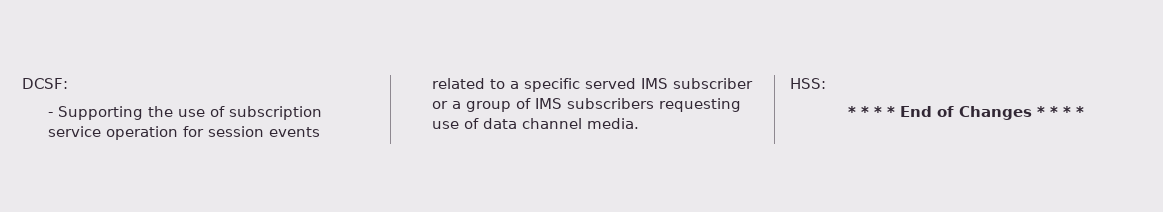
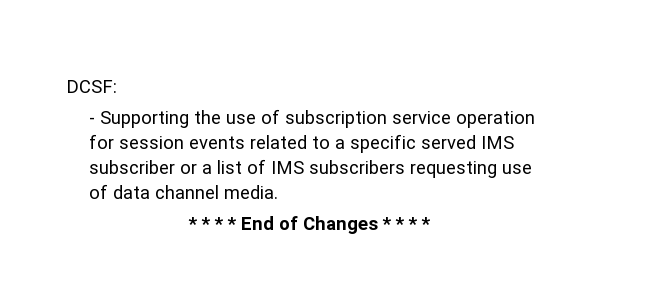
- - Supporting the use of subscription service operation for session events related to a specific served IMS subscriber or a group of IMS subscribers requesting use of data channel media.
+ - Supporting the use of subscription service operation for session events related to a specific served IMS subscriber or a list of IMS subscribers requesting use of data channel media.
- HSS:

